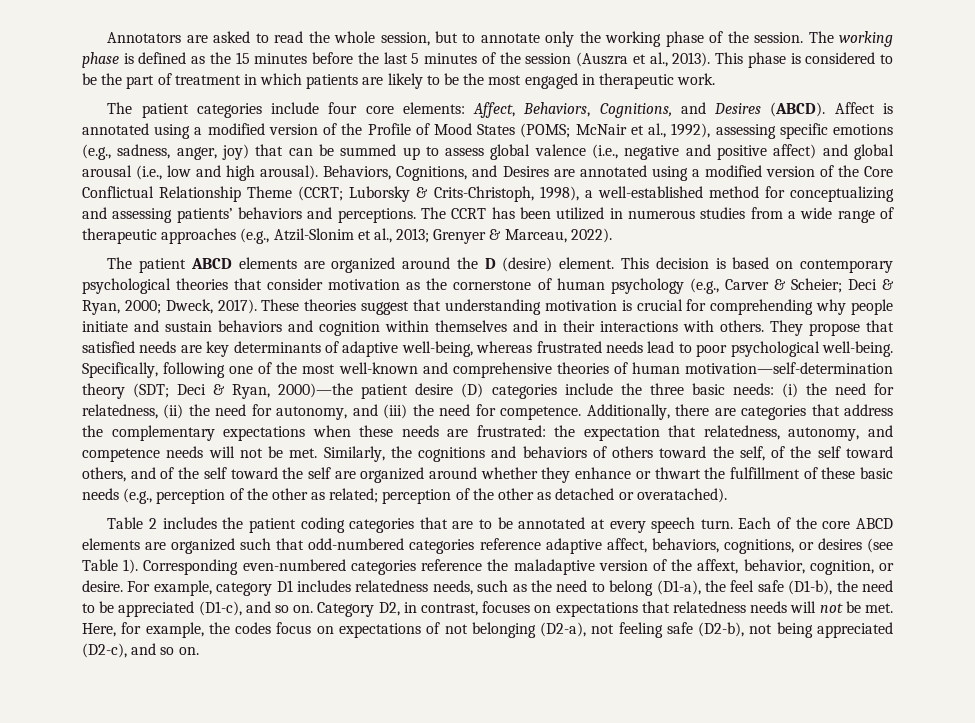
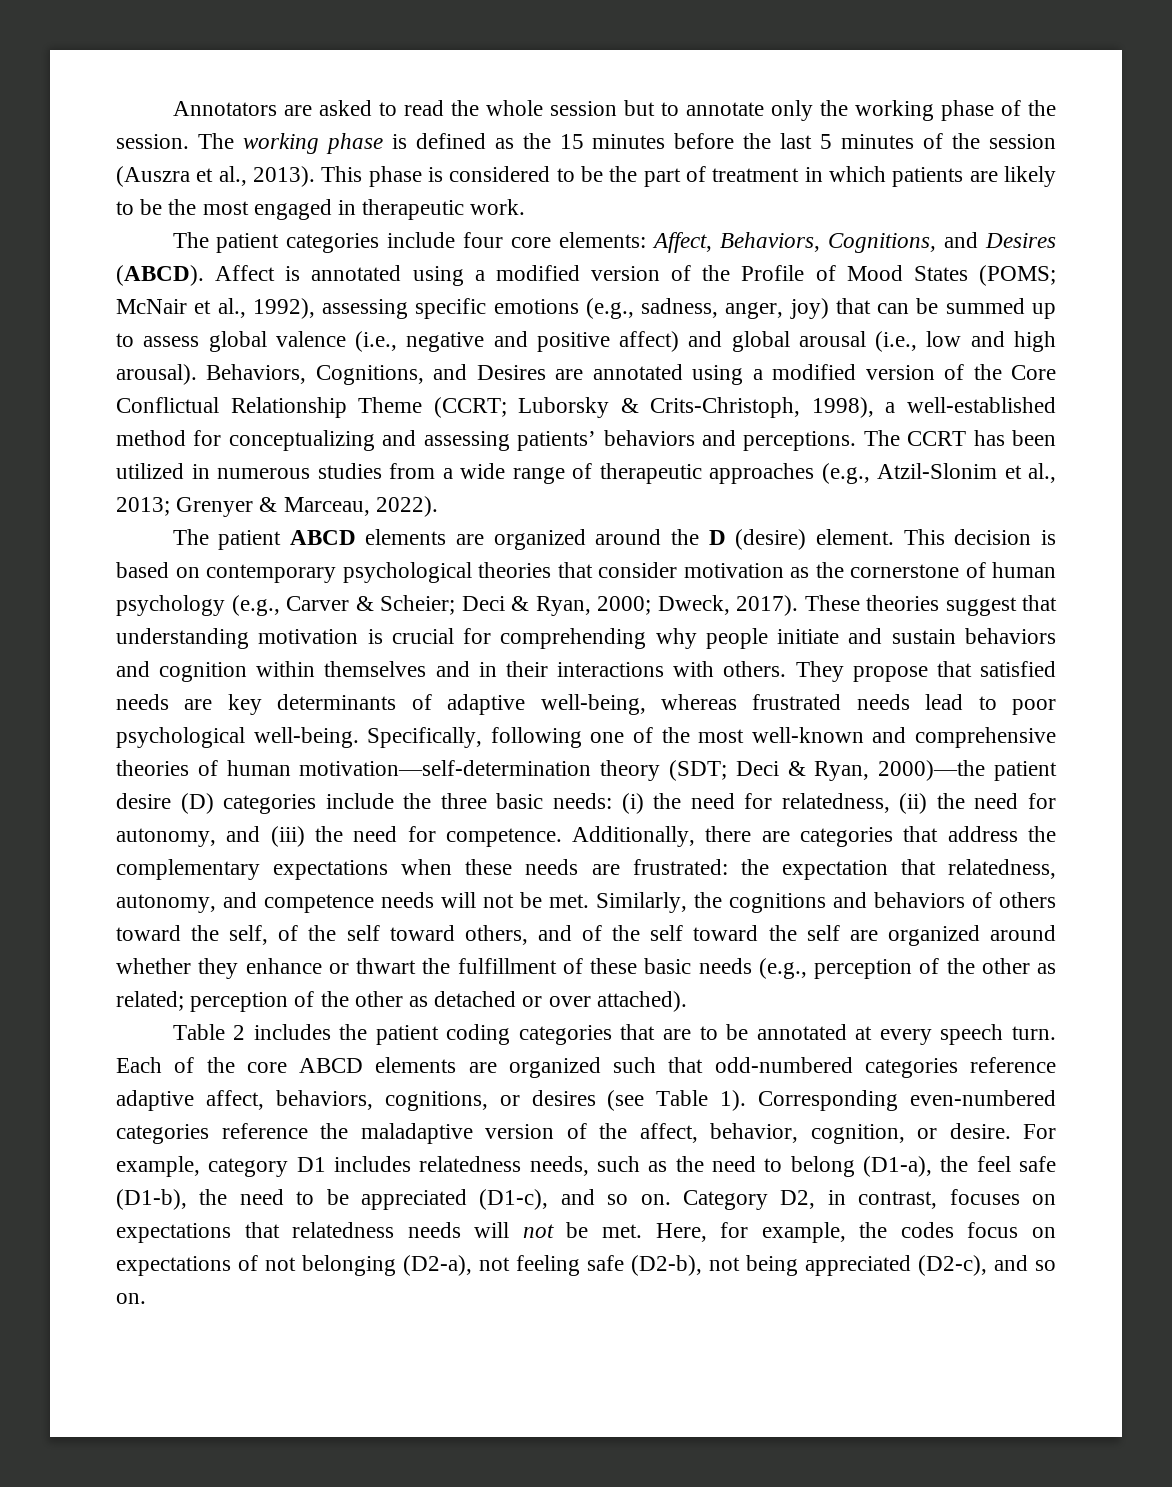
- Annotators are asked to read the whole session, but to annotate only the working phase of the session.
+ Annotators are asked to read the whole session but to annotate only the working phase of the session.
- Similarly, the cognitions and behaviors of others toward the self, of the self toward others, and of the self toward the self are organized around whether they enhance or thwart the fulfillment of these basic needs (e.g., perception of the other as related; perception of the other as detached or overatached).
+ Similarly, the cognitions and behaviors of others toward the self, of the self toward others, and of the self toward the self are organized around whether they enhance or thwart the fulfillment of these basic needs (e.g., perception of the other as related; perception of the other as detached or over attached).
- Corresponding even-numbered categories reference the maladaptive version of the affext, behavior, cognition, or desire.
+ Corresponding even-numbered categories reference the maladaptive version of the affect, behavior, cognition, or desire.

